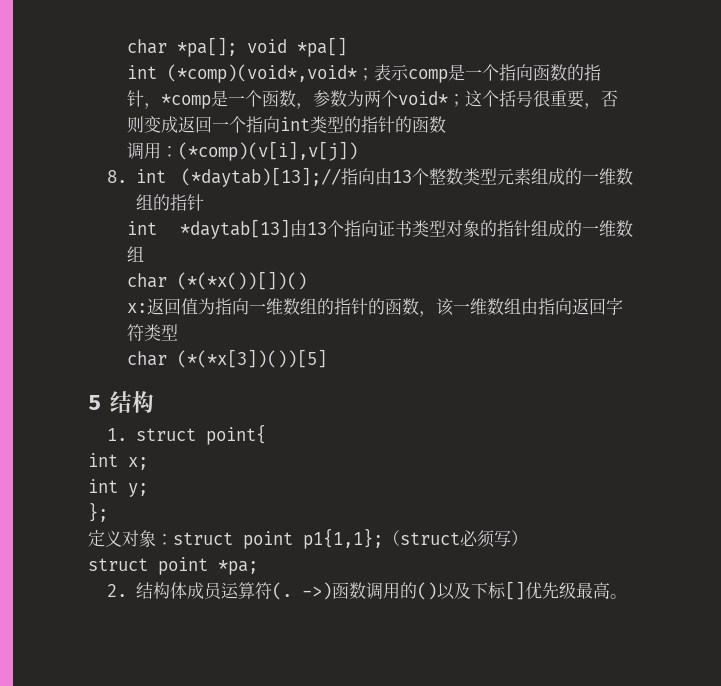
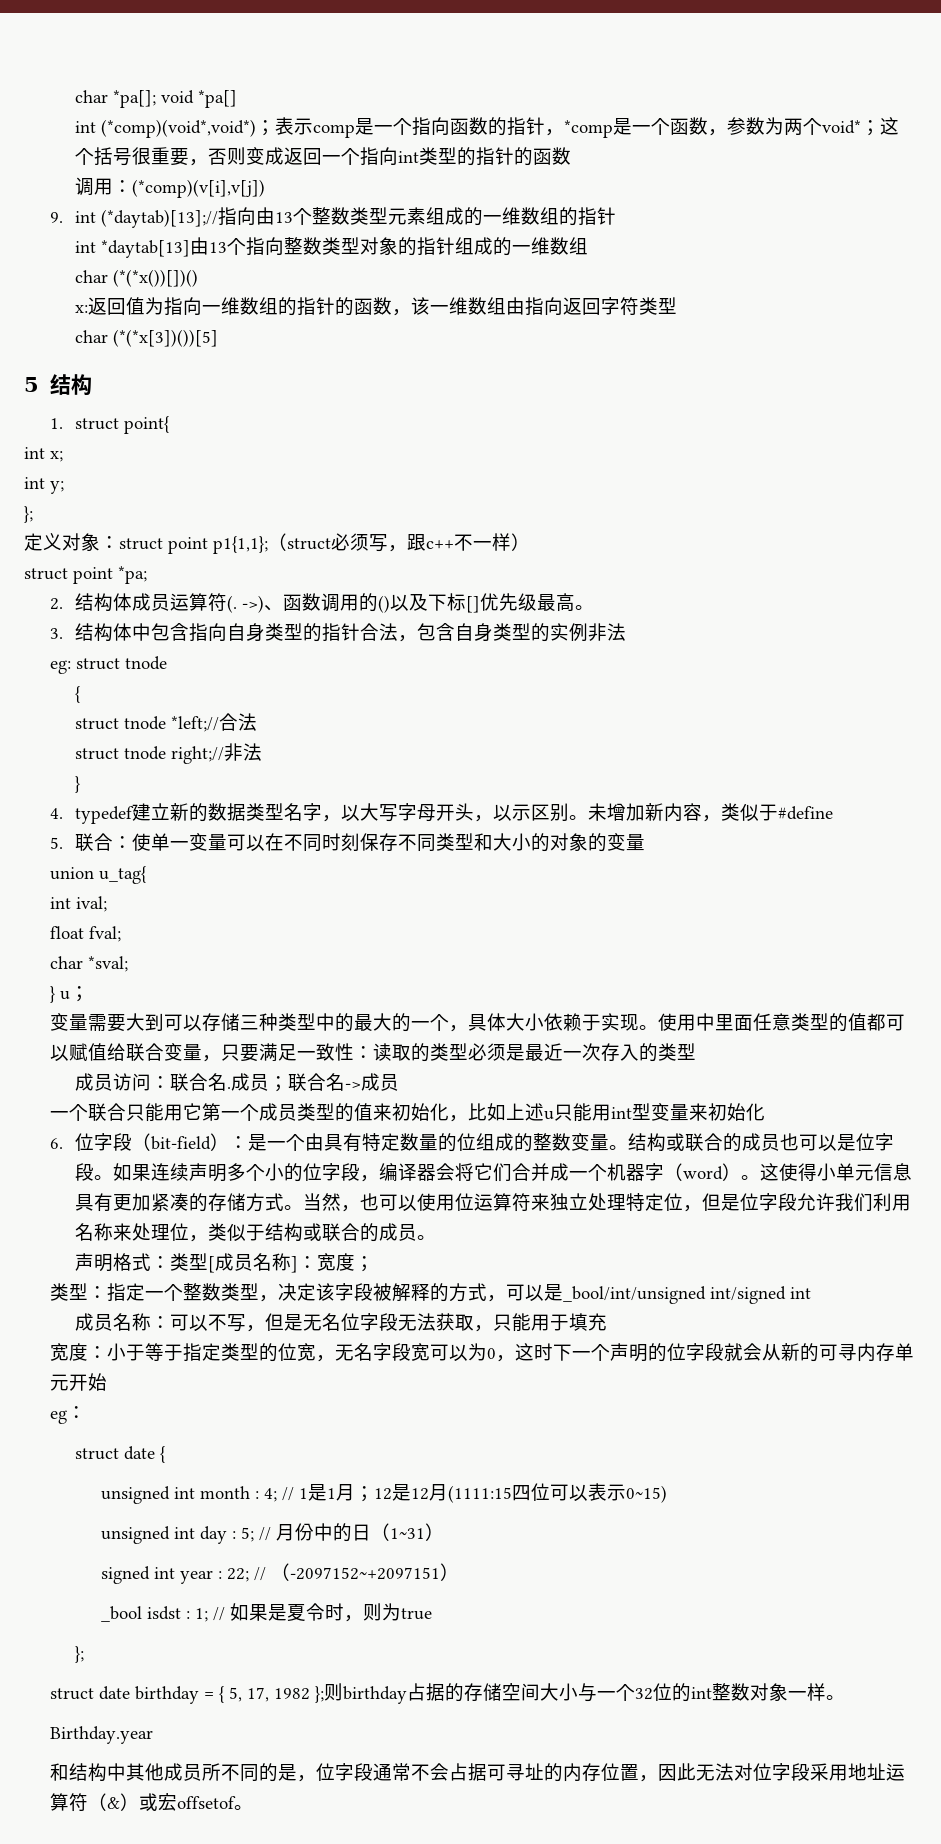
- int (*comp)(void*,void*；表示comp是一个指向函数的指针，*comp是一个函数，参数为两个void*；这个括号很重要，否则变成返回一个指向int类型的指针的函数
+ int (*comp)(void*,void*)；表示comp是一个指向函数的指针，*comp是一个函数，参数为两个void*；这个括号很重要，否则变成返回一个指向int类型的指针的函数
- 8. int (*daytab)[13];//指向由13个整数类型元素组成的一维数组的指针
+ 9. int (*daytab)[13];//指向由13个整数类型元素组成的一维数组的指针
- int *daytab[13]由13个指向证书类型对象的指针组成的一维数组
+ int *daytab[13]由13个指向整数类型对象的指针组成的一维数组
- 定义对象：struct point p1{1,1};（struct必须写）
+ 定义对象：struct point p1{1,1};（struct必须写，跟c++不一样）
- ->)函数调用的()以及下标[]优先级最高。
+ ->)、函数调用的()以及下标[]优先级最高。
+ 3.结构体中包含指向自身类型的指针合法，包含自身类型的实例非法
+ eg: struct tnode
+ {
+ struct tnode *left;//合法
+ struct tnode right;//非法
+ }
+ 4. typedef建立新的数据类型名字，以大写字母开头，以示区别。未增加新内容，类似于#define
+ 5.联合：使单一变量可以在不同时刻保存不同类型和大小的对象的变量
+ union u_tag{
+ int ival;
+ float fval;
+ char *sval;
+ } u；
+ 变量需要大到可以存储三种类型中的最大的一个，具体大小依赖于实现。使用中里面任意类型的值都可以赋值给联合变量，只要满足一致性：读取的类型必须是最近一次存入的类型
+ 成员访问：联合名.成员；联合名->成员
+ 一个联合只能用它第一个成员类型的值来初始化，比如上述u只能用int型变量来初始化
+ 6.位字段（bit-field）：是一个由具有特定数量的位组成的整数变量。结构或联合的成员也可以是位字段。如果连续声明多个小的位字段，编译器会将它们合并成一个机器字（word）。这使得小单元信息具有更加紧凑的存储方式。当然，也可以使用位运算符来独立处理特定位，但是位字段允许我们利用名称来处理位，类似于结构或联合的成员。
+ 声明格式：类型[成员名称]：宽度；
+ 类型：指定一个整数类型，决定该字段被解释的方式，可以是_bool/int/unsigned int/signed int
+ 成员名称：可以不写，但是无名位字段无法获取，只能用于填充
+ 宽度：小于等于指定类型的位宽，无名字段宽可以为0，这时下一个声明的位字段就会从新的可寻内存单元开始
+ eg：
+ struct date {
+ unsigned int month : 4; // 1是1月；12是12月(1111:15四位可以表示0~15)
+ unsigned int day : 5; // 月份中的日（1~31）
+ signed int year : 22; // （-2097152~+2097151）
+ _bool isdst : 1; // 如果是夏令时，则为true
+ };
+ struct date birthday = { 5, 17, 1982 };则birthday占据的存储空间大小与一个32位的int整数对象一样。
+ Birthday.year
+ 和结构中其他成员所不同的是，位字段通常不会占据可寻址的内存位置，因此无法对位字段采用地址运算符（&）或宏offsetof。

